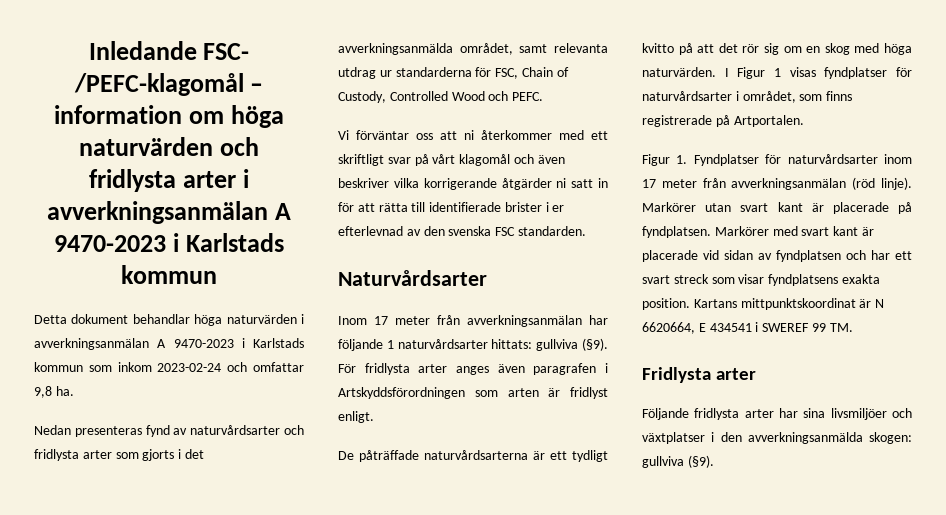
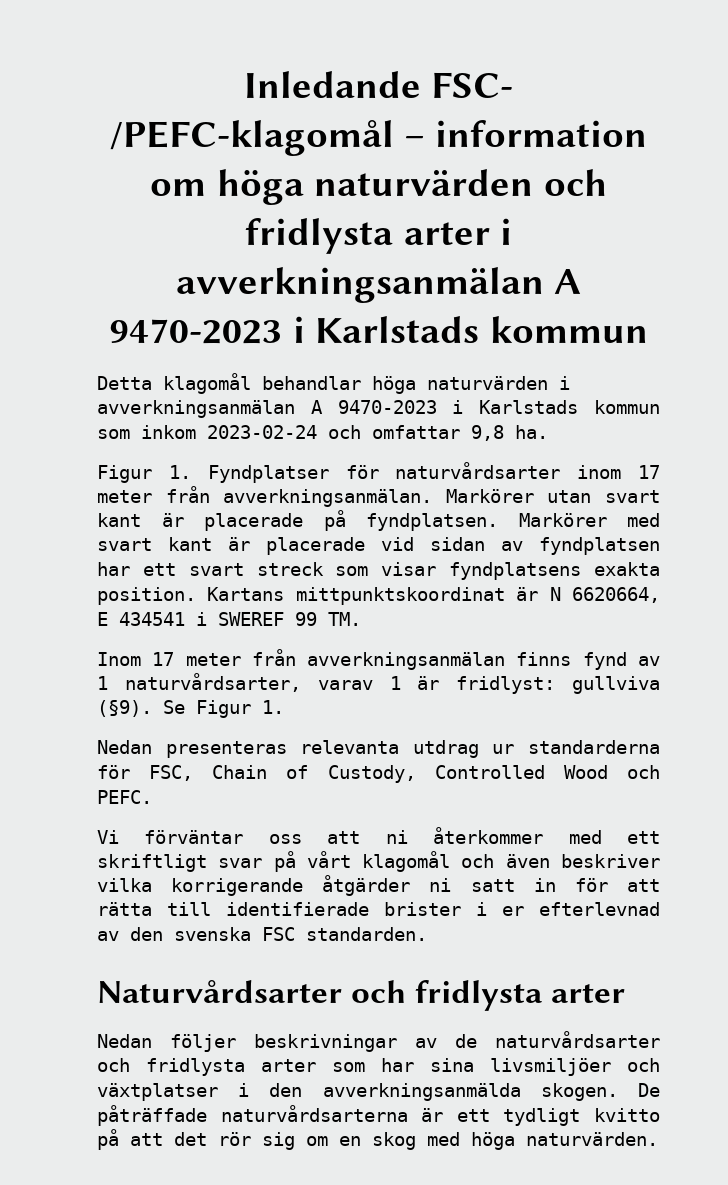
- Detta dokument behandlar höga naturvärden i avverkningsanmälan A 9470-2023 i Karlstads kommun som inkom 2023-02-24 och omfattar 9,8 ha.
+ Detta klagomål behandlar höga naturvärden i avverkningsanmälan A 9470-2023 i Karlstads kommun som inkom 2023-02-24 och omfattar 9,8 ha.
- Nedan presenteras fynd av naturvårdsarter och fridlysta arter som gjorts i det avverkningsanmälda området, samt relevanta utdrag ur standarderna för FSC, Chain of Custody, Controlled Wood och PEFC.
+ Figur 1. Fyndplatser för naturvårdsarter inom 17 meter från avverkningsanmälan. Markörer utan svart kant är placerade på fyndplatsen. Markörer med svart kant är placerade vid sidan av fyndplatsen har ett svart streck som visar fyndplatsens exakta position. Kartans mittpunktskoordinat är N 6620664, E 434541 i SWEREF 99 TM.
+ Inom 17 meter från avverkningsanmälan finns fynd av 1 naturvårdsarter, varav 1 är fridlyst: gullviva (§9). Se Figur 1.
+ Nedan presenteras relevanta utdrag ur standarderna för FSC, Chain of Custody, Controlled Wood och PEFC.
- Naturvårdsarter
- Inom 17 meter från avverkningsanmälan har följande 1 naturvårdsarter hittats: gullviva (§9). För fridlysta arter anges även paragrafen i Artskyddsförordningen som arten är fridlyst enligt.
- De påträffade naturvårdsarterna är ett tydligt kvitto på att det rör sig om en skog med höga naturvärden. I Figur 1 visas fyndplatser för naturvårdsarter i området, som finns registrerade på Artportalen.
- Figur 1. Fyndplatser för naturvårdsarter inom 17 meter från avverkningsanmälan (röd linje). Markörer utan svart kant är placerade på fyndplatsen. Markörer med svart kant är placerade vid sidan av fyndplatsen och har ett svart streck som visar fyndplatsens exakta position. Kartans mittpunktskoordinat är N 6620664, E 434541 i SWEREF 99 TM.
- Fridlysta arter
- Följande fridlysta arter har sina livsmiljöer och växtplatser i den avverkningsanmälda skogen: gullviva (§9).
+ Naturvårdsarter och fridlysta arter
+ Nedan följer beskrivningar av de naturvårdsarter och fridlysta arter som har sina livsmiljöer och växtplatser i den avverkningsanmälda skogen. De påträffade naturvårdsarterna är ett tydligt kvitto på att det rör sig om en skog med höga naturvärden.

